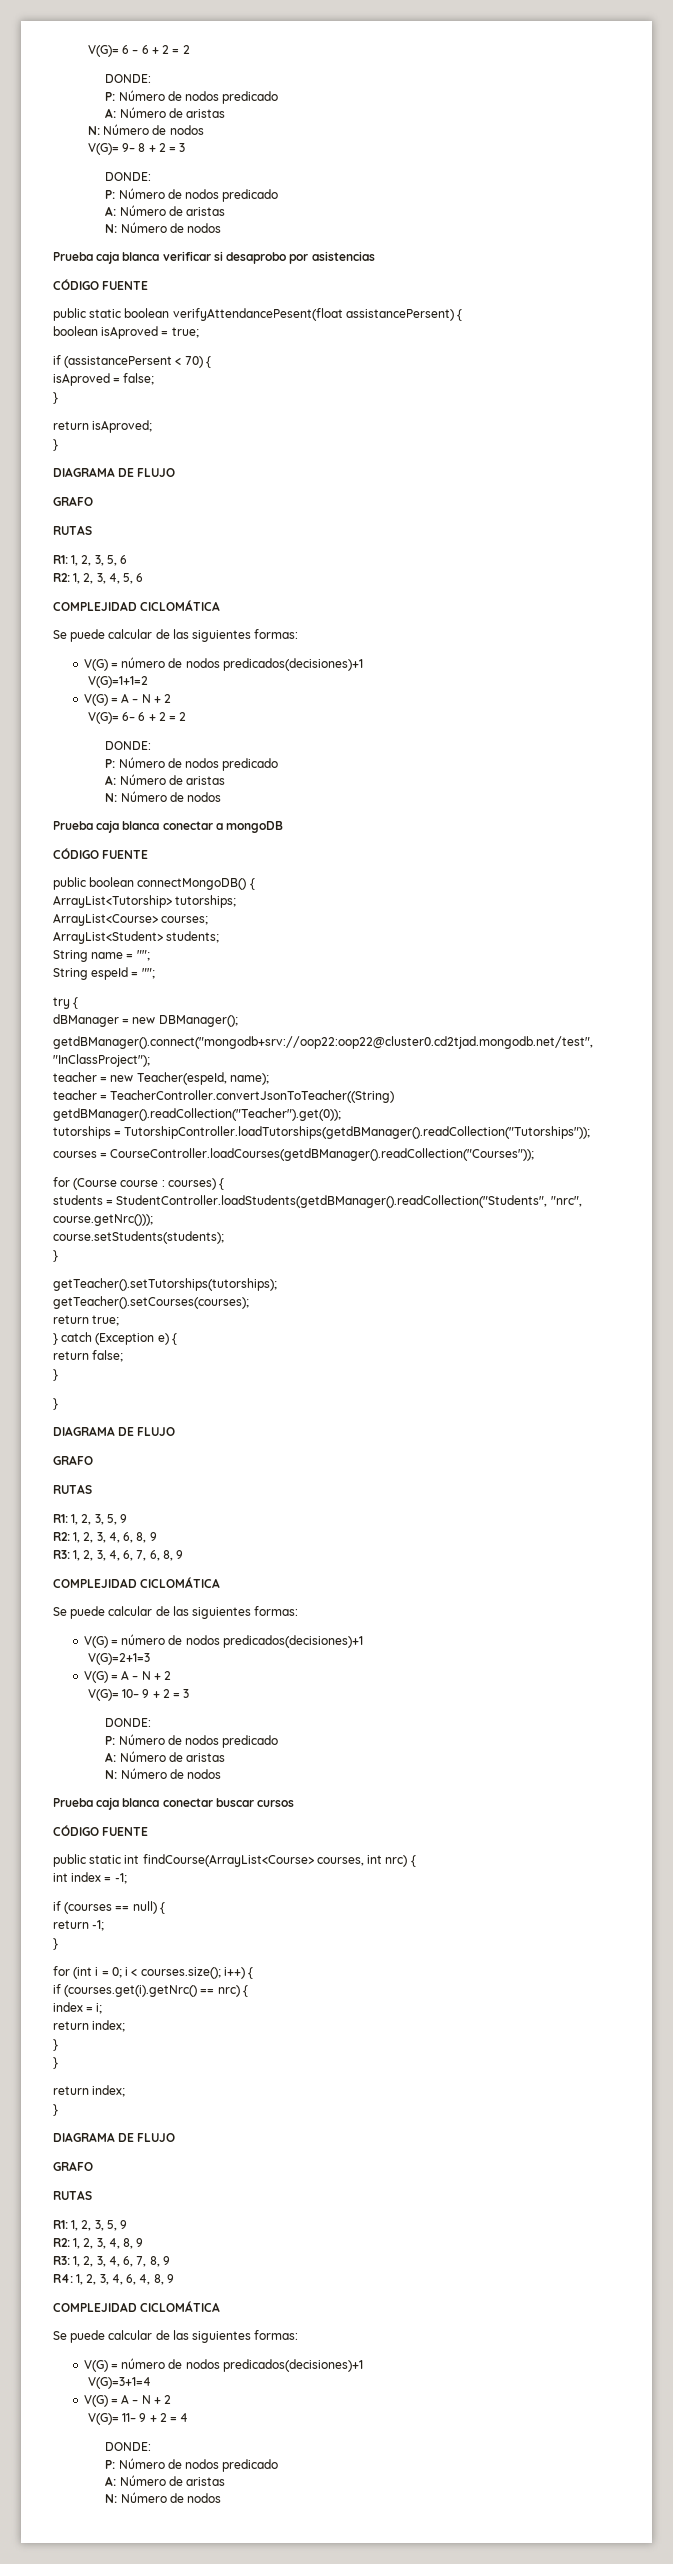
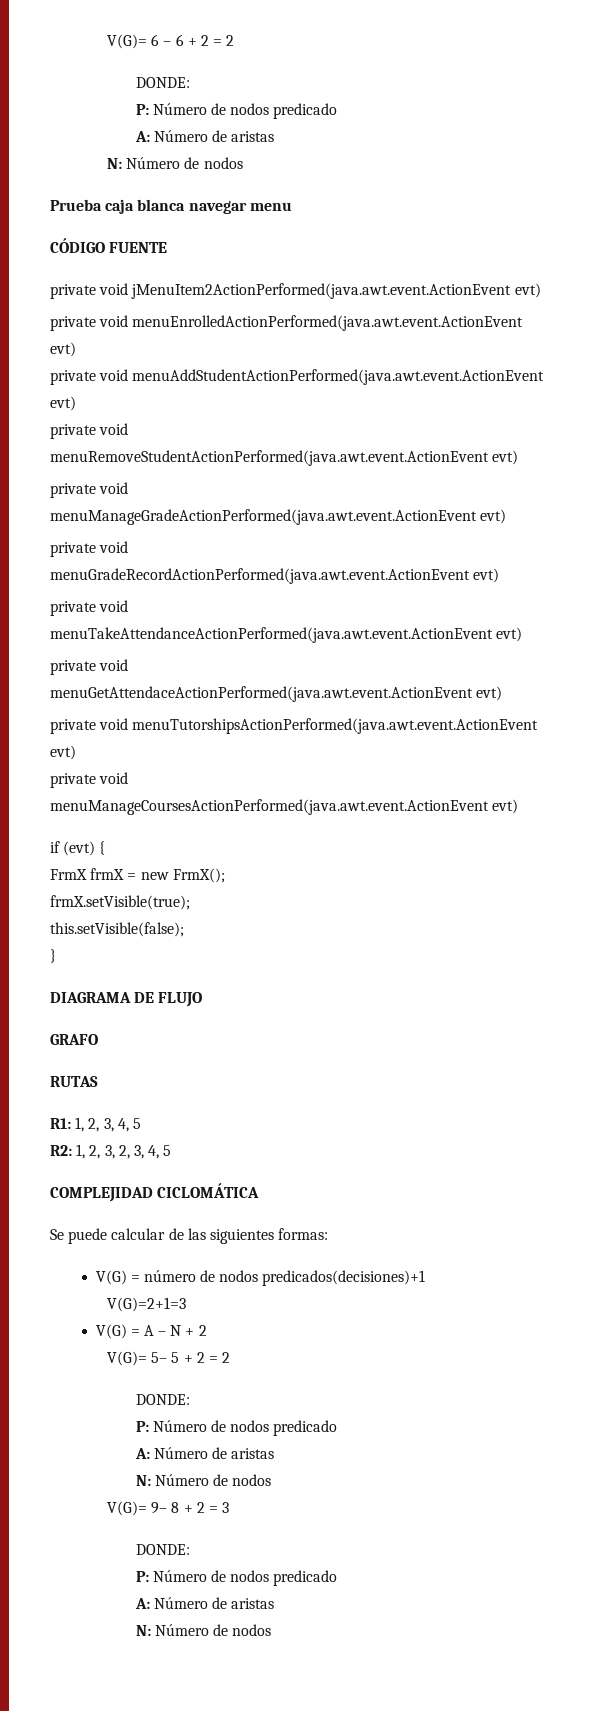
+ Prueba caja blanca navegar menu
+ CÓDIGO FUENTE
+ private void jMenuItem2ActionPerformed(java.awt.event.ActionEvent evt)
+ private void menuEnrolledActionPerformed(java.awt.event.ActionEvent evt)
+ private void menuAddStudentActionPerformed(java.awt.event.ActionEvent evt)
+ private void menuRemoveStudentActionPerformed(java.awt.event.ActionEvent evt)
+ private void menuManageGradeActionPerformed(java.awt.event.ActionEvent evt)
+ private void menuGradeRecordActionPerformed(java.awt.event.ActionEvent evt)
+ private void menuTakeAttendanceActionPerformed(java.awt.event.ActionEvent evt)
+ private void menuGetAttendaceActionPerformed(java.awt.event.ActionEvent evt)
+ private void menuTutorshipsActionPerformed(java.awt.event.ActionEvent evt)
+ private void menuManageCoursesActionPerformed(java.awt.event.ActionEvent evt)
+ if (evt) {
+ FrmX frmX = new FrmX();
+ frmX.setVisible(true);
+ this.setVisible(false);
+ }
+ DIAGRAMA DE FLUJO
+ GRAFO
+ RUTAS
+ R1: 1, 2, 3, 4, 5
+ R2: 1, 2, 3, 2, 3, 4, 5
+ COMPLEJIDAD CICLOMÁTICA
+ Se puede calcular de las siguientes formas:
+ V(G) = número de nodos predicados(decisiones)+1
+ V(G)=2+1=3
+ V(G) = A – N + 2
+ V(G)= 5– 5 + 2 = 2
+ DONDE:
+ P: Número de nodos predicado
+ A: Número de aristas
+ N: Número de nodos
- Prueba caja blanca verificar si desaprobo por asistencias
- CÓDIGO FUENTE
- public static boolean verifyAttendancePesent(float assistancePersent) {
- boolean isAproved = true;
- if (assistancePersent < 70) {
- isAproved = false;
- }
- return isAproved;
- }
- DIAGRAMA DE FLUJO
- GRAFO
- RUTAS
- R1: 1, 2, 3, 5, 6
- R2: 1, 2, 3, 4, 5, 6
- COMPLEJIDAD CICLOMÁTICA
- Se puede calcular de las siguientes formas:
- V(G) = número de nodos predicados(decisiones)+1
- V(G)=1+1=2
- V(G) = A – N + 2
- V(G)= 6– 6 + 2 = 2
- DONDE:
- P: Número de nodos predicado
- A: Número de aristas
- N: Número de nodos
- Prueba caja blanca conectar a mongoDB
- CÓDIGO FUENTE
- public boolean connectMongoDB() {
- ArrayList<Tutorship> tutorships;
- ArrayList<Course> courses;
- ArrayList<Student> students;
- String name = "";
- String espeId = "";
- try {
- dBManager = new DBManager();
- getdBManager().connect("mongodb+srv://oop22:oop22@cluster0.cd2tjad.mongodb.net/test", "InClassProject");
- teacher = new Teacher(espeId, name);
- teacher = TeacherController.convertJsonToTeacher((String) getdBManager().readCollection("Teacher").get(0));
- tutorships = TutorshipController.loadTutorships(getdBManager().readCollection("Tutorships"));
- courses = CourseController.loadCourses(getdBManager().readCollection("Courses"));
- for (Course course : courses) {
- students = StudentController.loadStudents(getdBManager().readCollection("Students", "nrc", course.getNrc()));
- course.setStudents(students);
- }
- getTeacher().setTutorships(tutorships);
- getTeacher().setCourses(courses);
- return true;
- } catch (Exception e) {
- return false;
- }
- }
- DIAGRAMA DE FLUJO
- GRAFO
- RUTAS
- R1: 1, 2, 3, 5, 9
- R2: 1, 2, 3, 4, 6, 8, 9
- R3: 1, 2, 3, 4, 6, 7, 6, 8, 9
- COMPLEJIDAD CICLOMÁTICA
- Se puede calcular de las siguientes formas:
- V(G) = número de nodos predicados(decisiones)+1
- V(G)=2+1=3
- V(G) = A – N + 2
- V(G)= 10– 9 + 2 = 3
- DONDE:
- P: Número de nodos predicado
- A: Número de aristas
- N: Número de nodos
- Prueba caja blanca conectar buscar cursos
- CÓDIGO FUENTE
- public static int findCourse(ArrayList<Course> courses, int nrc) {
- int index = -1;
- if (courses == null) {
- return -1;
- }
- for (int i = 0; i < courses.size(); i++) {
- if (courses.get(i).getNrc() == nrc) {
- index = i;
- return index;
- }
- }
- return index;
- }
- DIAGRAMA DE FLUJO
- GRAFO
- RUTAS
- R1: 1, 2, 3, 5, 9
- R2: 1, 2, 3, 4, 8, 9
- R3: 1, 2, 3, 4, 6, 7, 8, 9
- R4: 1, 2, 3, 4, 6, 4, 8, 9
- COMPLEJIDAD CICLOMÁTICA
- Se puede calcular de las siguientes formas:
- V(G) = número de nodos predicados(decisiones)+1
- V(G)=3+1=4
- V(G) = A – N + 2
- V(G)= 11– 9 + 2 = 4
- DONDE:
- P: Número de nodos predicado
- A: Número de aristas
- N: Número de nodos

